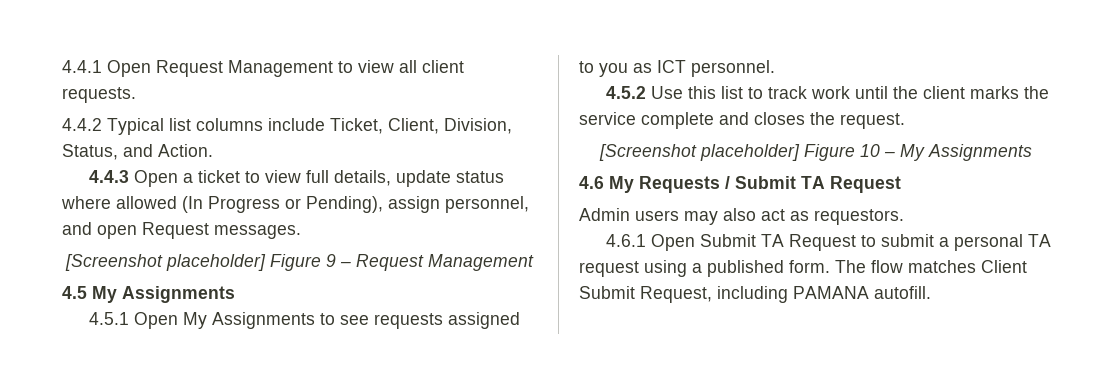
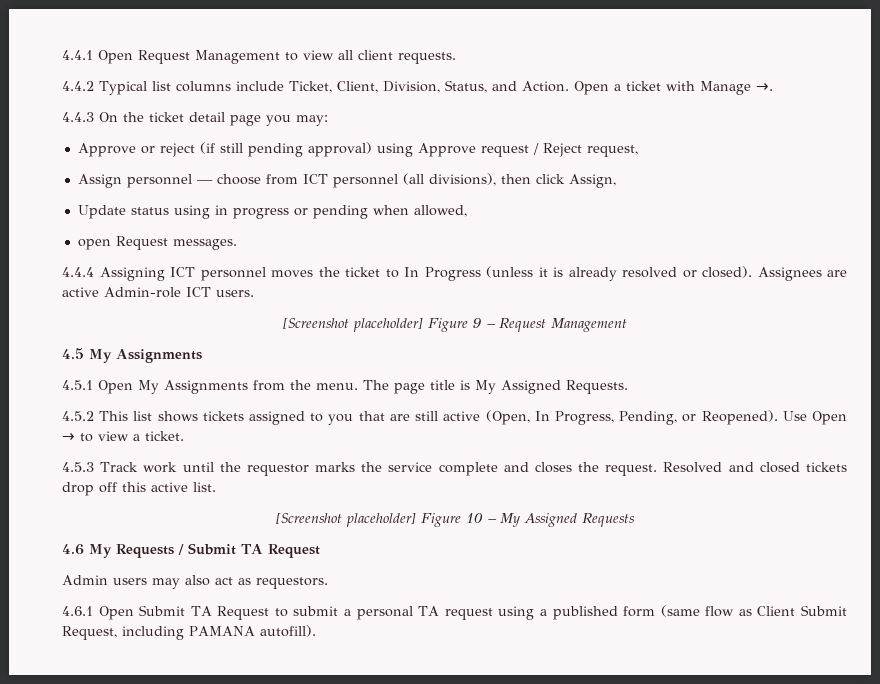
- 4.4.2 Typical list columns include Ticket, Client, Division, Status, and Action.
- 4.4.3 Open a ticket to view full details, update status where allowed (In Progress or Pending), assign personnel, and open Request messages.
+ 4.4.2 Typical list columns include Ticket, Client, Division, Status, and Action. Open a ticket with Manage →.
+ 4.4.3 On the ticket detail page you may:
+ Approve or reject (if still pending approval) using Approve request / Reject request,
+ Assign personnel — choose from ICT personnel (all divisions), then click Assign,
+ Update status using in progress or pending when allowed,
+ open Request messages.
+ 4.4.4 Assigning ICT personnel moves the ticket to In Progress (unless it is already resolved or closed). Assignees are active Admin-role ICT users.
- 4.5.1 Open My Assignments to see requests assigned to you as ICT personnel.
- 4.5.2 Use this list to track work until the client marks the service complete and closes the request.
+ 4.5.1 Open My Assignments from the menu. The page title is My Assigned Requests.
+ 4.5.2 This list shows tickets assigned to you that are still active (Open, In Progress, Pending, or Reopened). Use Open → to view a ticket.
+ 4.5.3 Track work until the requestor marks the service complete and closes the request. Resolved and closed tickets drop off this active list.
- [Screenshot placeholder] Figure 10 – My Assignments
+ [Screenshot placeholder] Figure 10 – My Assigned Requests
- 4.6.1 Open Submit TA Request to submit a personal TA request using a published form. The flow matches Client Submit Request, including PAMANA autofill.
+ 4.6.1 Open Submit TA Request to submit a personal TA request using a published form (same flow as Client Submit Request, including PAMANA autofill).

